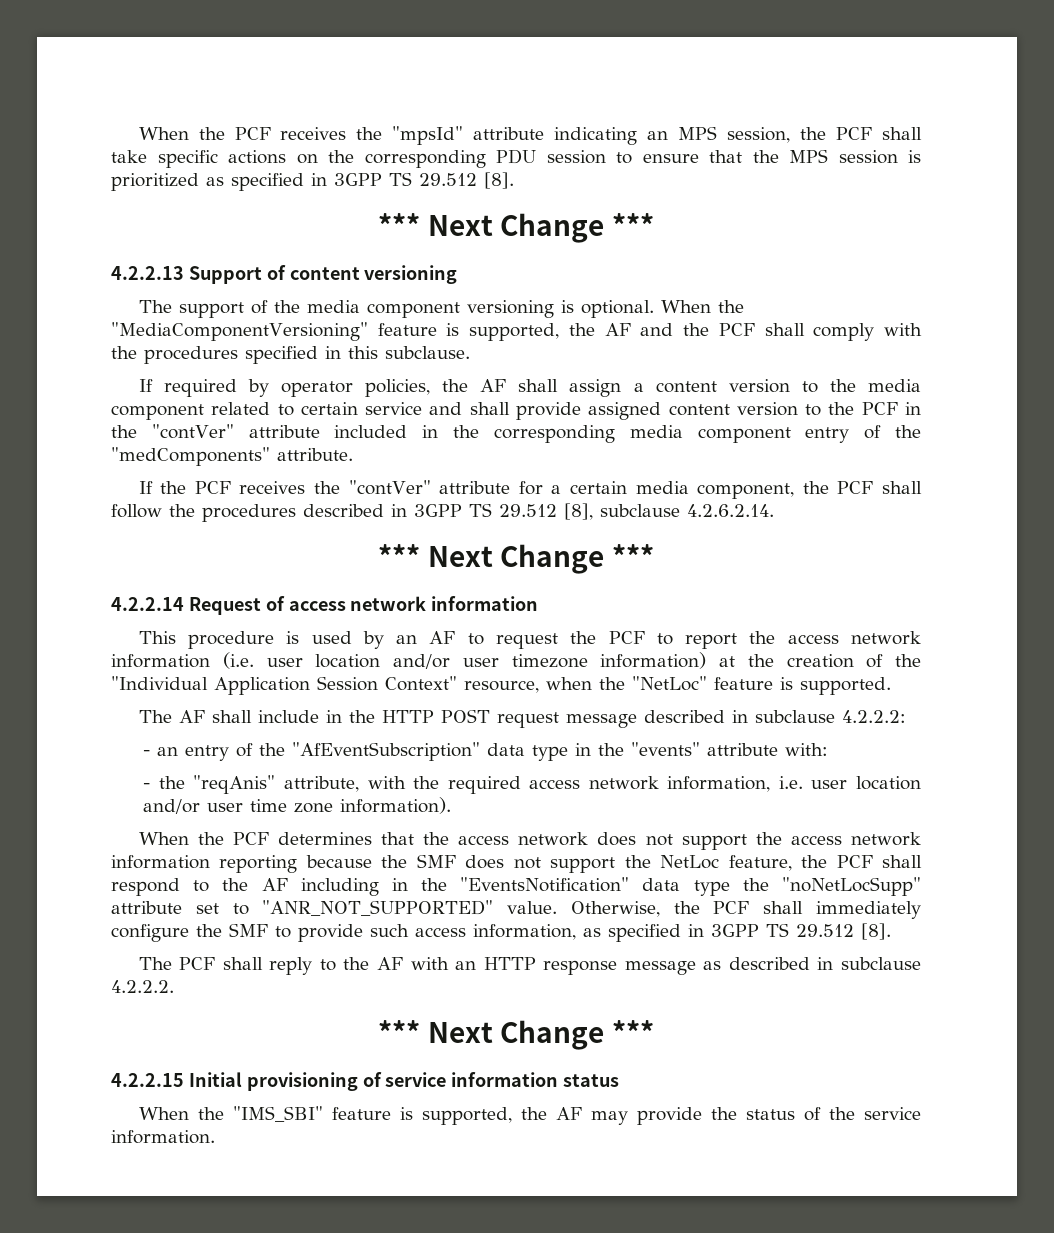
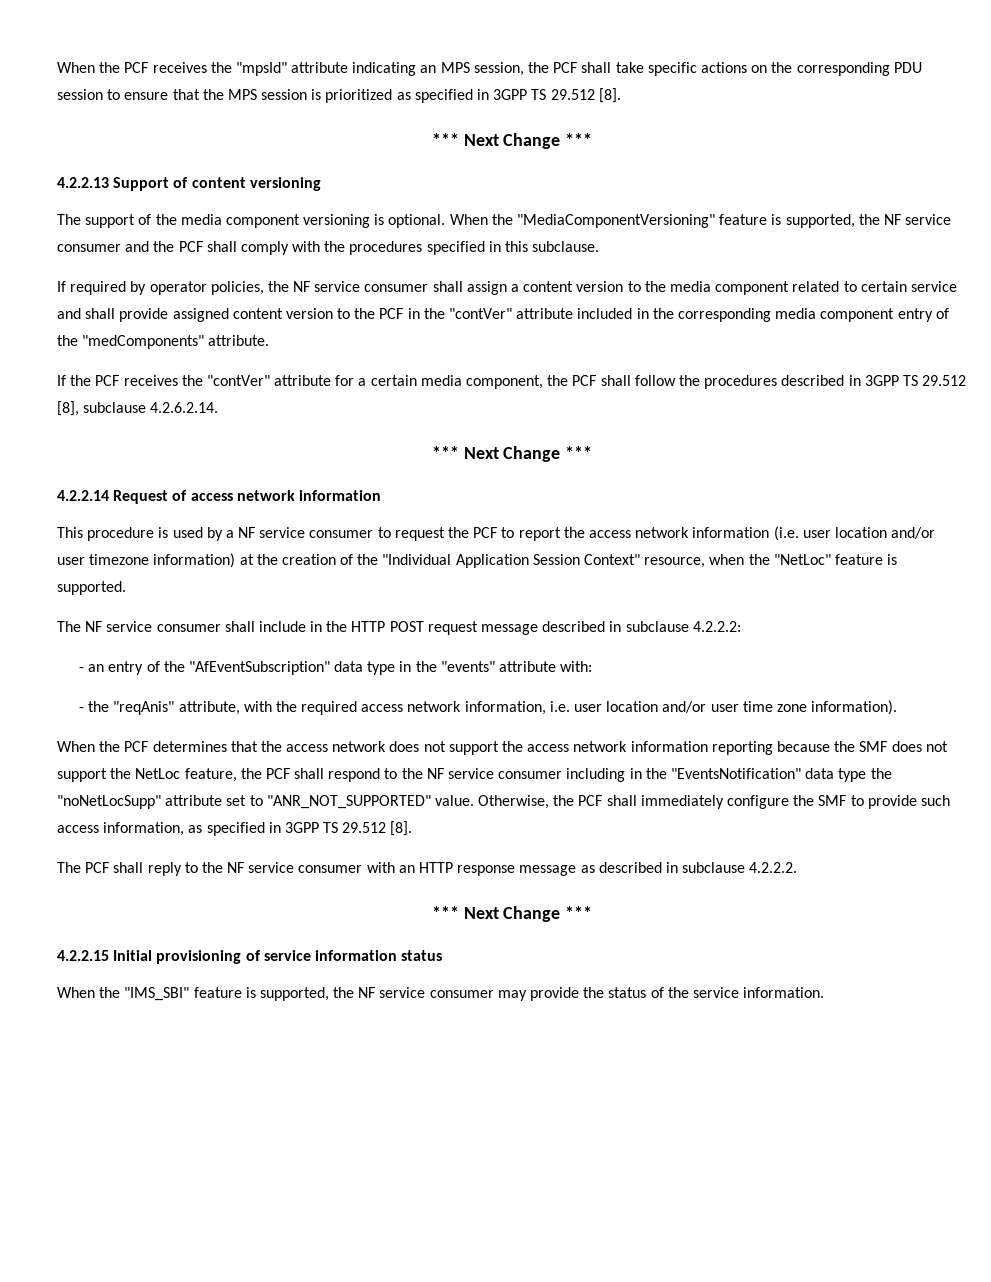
- When the "MediaComponentVersioning" feature is supported, the AF and the PCF shall comply with the procedures specified in this subclause.
+ When the "MediaComponentVersioning" feature is supported, the NF service consumer and the PCF shall comply with the procedures specified in this subclause.
- If required by operator policies, the AF shall assign a content version to the media component related to certain service and shall provide assigned content version to the PCF in the "contVer" attribute included in the corresponding media component entry of the "medComponents" attribute.
+ If required by operator policies, the NF service consumer shall assign a content version to the media component related to certain service and shall provide assigned content version to the PCF in the "contVer" attribute included in the corresponding media component entry of the "medComponents" attribute.
- This procedure is used by an AF to request the PCF to report the access network information (i.e. user location and/or user timezone information) at the creation of the "Individual Application Session Context" resource, when the "NetLoc" feature is supported.
+ This procedure is used by a NF service consumer to request the PCF to report the access network information (i.e. user location and/or user timezone information) at the creation of the "Individual Application Session Context" resource, when the "NetLoc" feature is supported.
- The AF shall include in the HTTP POST request message described in subclause 4.2.2.2:
+ The NF service consumer shall include in the HTTP POST request message described in subclause 4.2.2.2:
- When the PCF determines that the access network does not support the access network information reporting because the SMF does not support the NetLoc feature, the PCF shall respond to the AF including in the "EventsNotification" data type the "noNetLocSupp" attribute set to "ANR_NOT_SUPPORTED" value.
+ When the PCF determines that the access network does not support the access network information reporting because the SMF does not support the NetLoc feature, the PCF shall respond to the NF service consumer including in the "EventsNotification" data type the "noNetLocSupp" attribute set to "ANR_NOT_SUPPORTED" value.
- The PCF shall reply to the AF with an HTTP response message as described in subclause 4.2.2.2.
+ The PCF shall reply to the NF service consumer with an HTTP response message as described in subclause 4.2.2.2.
- When the "IMS_SBI" feature is supported, the AF may provide the status of the service information.
+ When the "IMS_SBI" feature is supported, the NF service consumer may provide the status of the service information.

